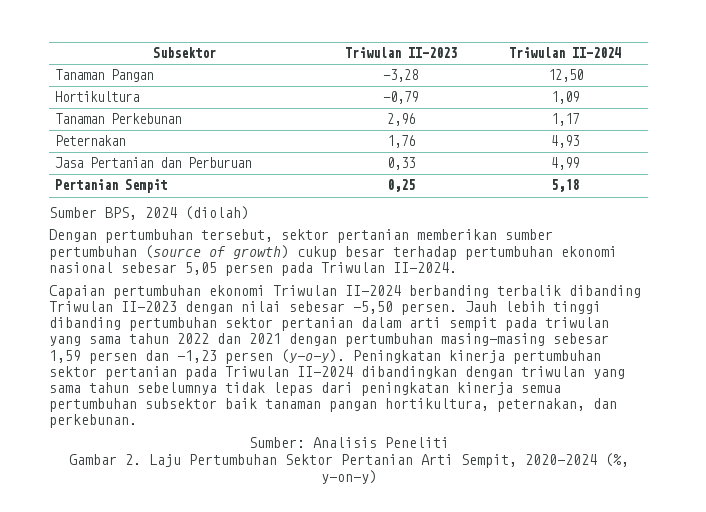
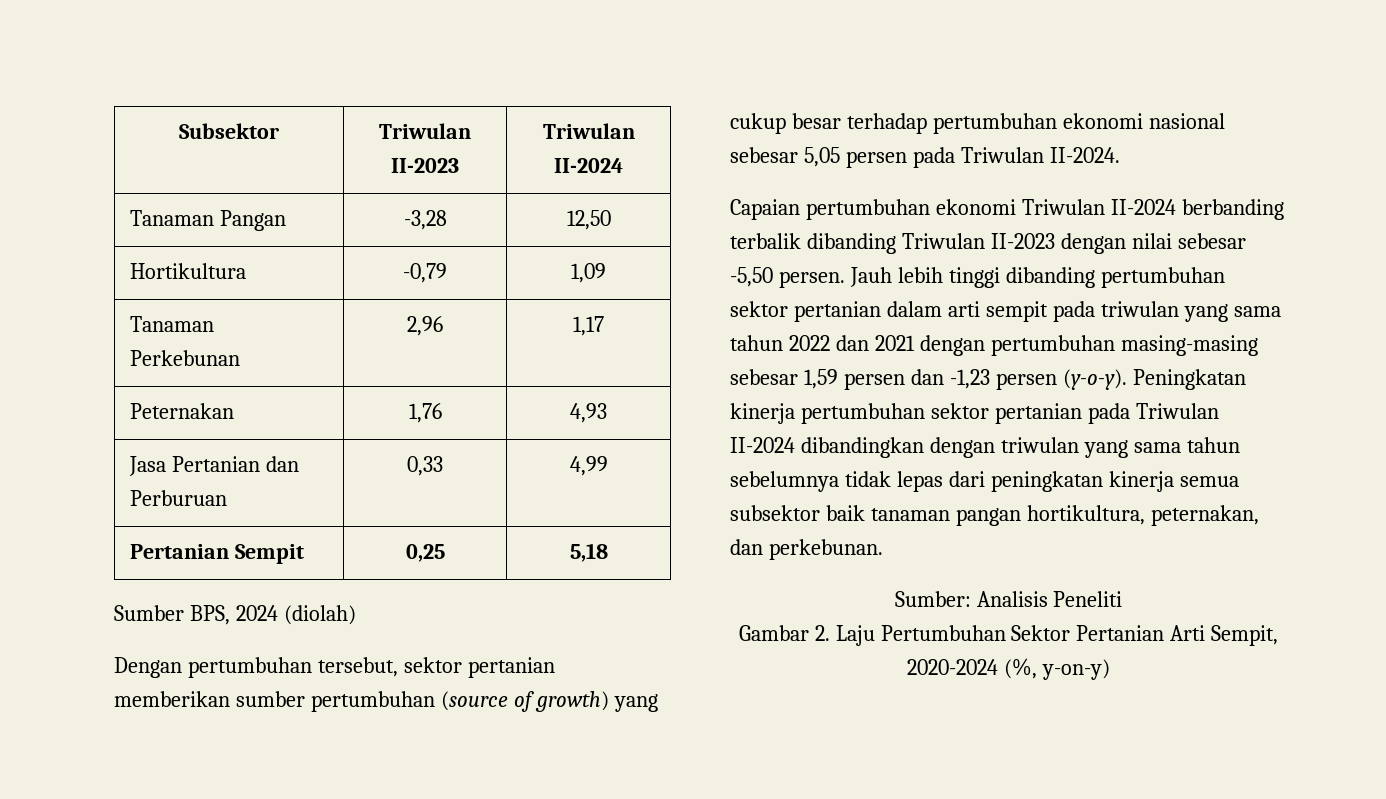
- Dengan pertumbuhan tersebut, sektor pertanian memberikan sumber pertumbuhan (source of growth) cukup besar terhadap pertumbuhan ekonomi nasional sebesar 5,05 persen pada Triwulan II-2024.
+ Dengan pertumbuhan tersebut, sektor pertanian memberikan sumber pertumbuhan (source of growth) yang cukup besar terhadap pertumbuhan ekonomi nasional sebesar 5,05 persen pada Triwulan II-2024.
- Peningkatan kinerja pertumbuhan sektor pertanian pada Triwulan II-2024 dibandingkan dengan triwulan yang sama tahun sebelumnya tidak lepas dari peningkatan kinerja semua pertumbuhan subsektor baik tanaman pangan hortikultura, peternakan, dan perkebunan.
+ Peningkatan kinerja pertumbuhan sektor pertanian pada Triwulan II-2024 dibandingkan dengan triwulan yang sama tahun sebelumnya tidak lepas dari peningkatan kinerja semua subsektor baik tanaman pangan hortikultura, peternakan, dan perkebunan.

